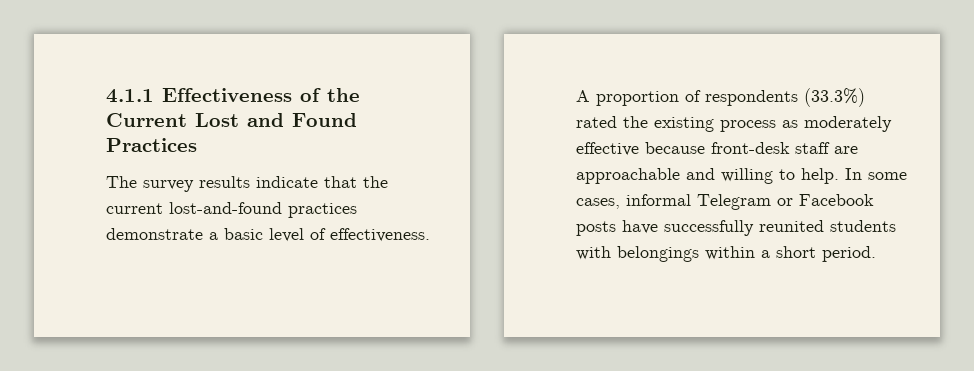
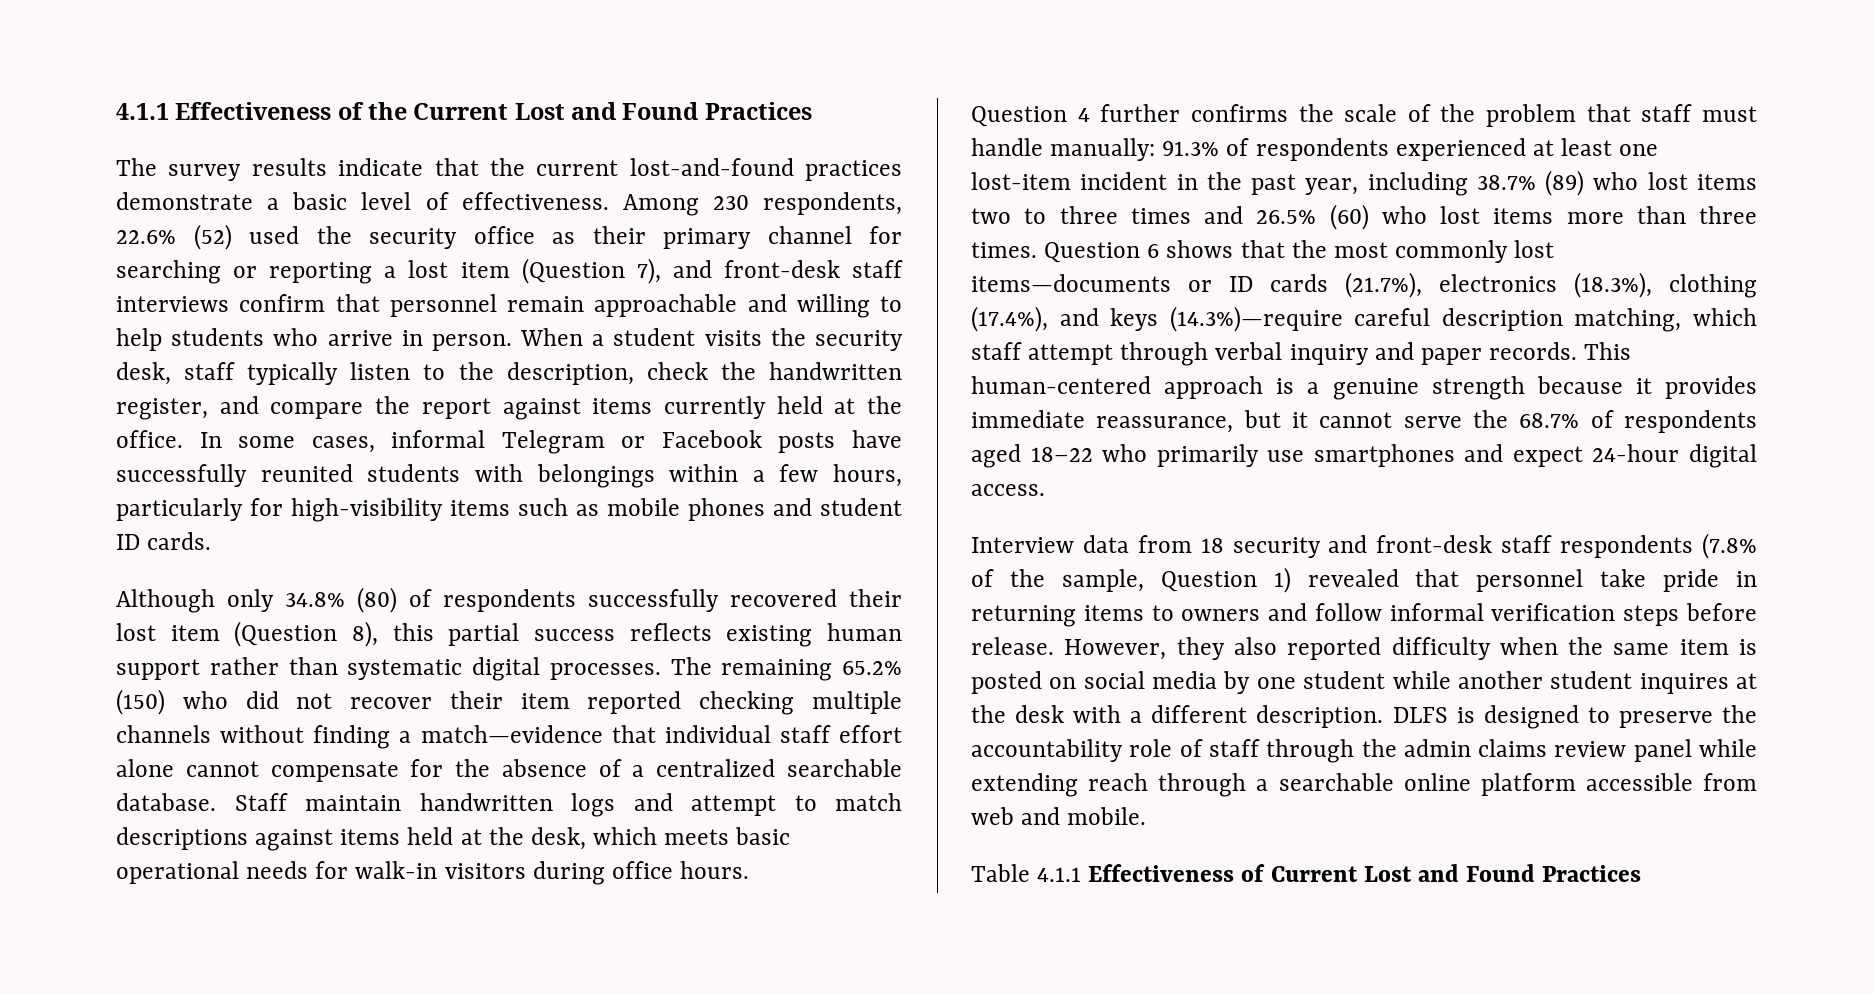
- A proportion of respondents (33.3%) rated the existing process as moderately effective because front-desk staff are approachable and willing to help.
+ Among 230 respondents, 22.6% (52) used the security office as their primary channel for searching or reporting a lost item (Question 7), and front-desk staff interviews confirm that personnel remain approachable and willing to help students who arrive in person. When a student visits the security desk, staff typically listen to the description, check the handwritten register, and compare the report against items currently held at the office.
- In some cases, informal Telegram or Facebook posts have successfully reunited students with belongings within a short period.
+ In some cases, informal Telegram or Facebook posts have successfully reunited students with belongings within a few hours, particularly for high-visibility items such as mobile phones and student ID cards.
+ Although only 34.8% (80) of respondents successfully recovered their lost item (Question 8), this partial success reflects existing human support rather than systematic digital processes. The remaining 65.2% (150) who did not recover their item reported checking multiple channels without finding a match—evidence that individual staff effort alone cannot compensate for the absence of a centralized searchable database. Staff maintain handwritten logs and attempt to match descriptions against items held at the desk, which meets basic operational needs for walk-in visitors during office hours.
+ Question 4 further confirms the scale of the problem that staff must handle manually: 91.3% of respondents experienced at least one lost-item incident in the past year, including 38.7% (89) who lost items two to three times and 26.5% (60) who lost items more than three times. Question 6 shows that the most commonly lost items—documents or ID cards (21.7%), electronics (18.3%), clothing (17.4%), and keys (14.3%)—require careful description matching, which staff attempt through verbal inquiry and paper records. This human-centered approach is a genuine strength because it provides immediate reassurance, but it cannot serve the 68.7% of respondents aged 18–22 who primarily use smartphones and expect 24-hour digital access.
+ Interview data from 18 security and front-desk staff respondents (7.8% of the sample, Question 1) revealed that personnel take pride in returning items to owners and follow informal verification steps before release. However, they also reported difficulty when the same item is posted on social media by one student while another student inquires at the desk with a different description. DLFS is designed to preserve the accountability role of staff through the admin claims review panel while extending reach through a searchable online platform accessible from web and mobile.
+ Table 4.1.1 Effectiveness of Current Lost and Found Practices

